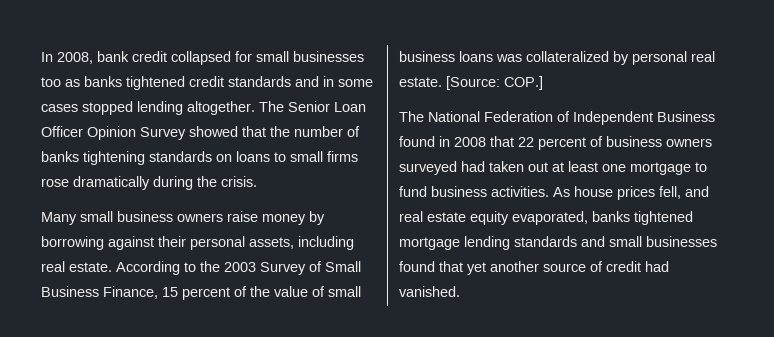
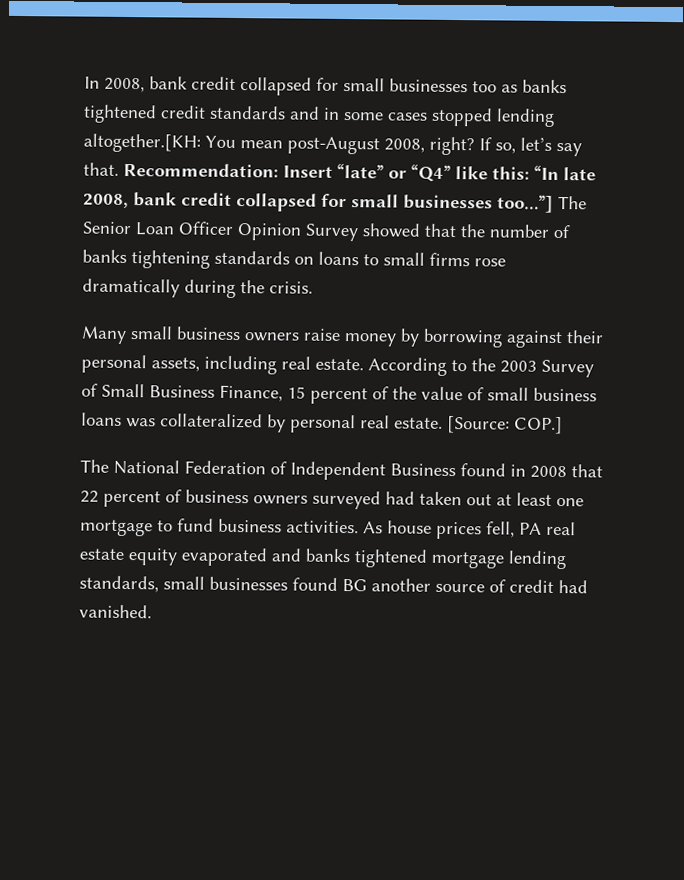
- In 2008, bank credit collapsed for small businesses too as banks tightened credit standards and in some cases stopped lending altogether.
+ In 2008, bank credit collapsed for small businesses too as banks tightened credit standards and in some cases stopped lending altogether.[KH: You mean post-August 2008, right? If so, let’s say that. Recommendation: Insert “late” or “Q4” like this: “In late 2008, bank credit collapsed for small businesses too…”]
- As house prices fell, and real estate equity evaporated, banks tightened mortgage lending standards and small businesses found that yet another source of credit had vanished.
+ As house prices fell, PA real estate equity evaporated and banks tightened mortgage lending standards, small businesses found BG another source of credit had vanished.

